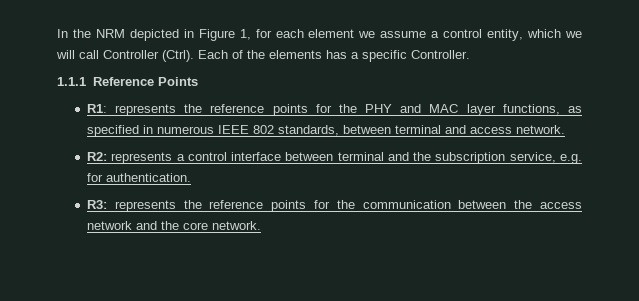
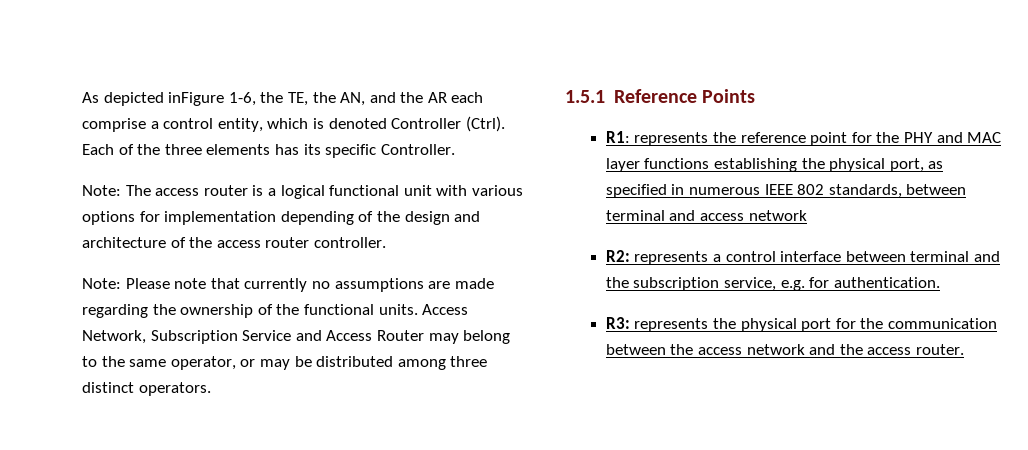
- In the NRM depicted in Figure 1, for each element we assume a control entity, which we will call Controller (Ctrl).
+ As depicted inFigure 1-6, the TE, the AN, and the AR each comprise a control entity, which is denoted Controller (Ctrl).
- Each of the elements has a specific Controller.
+ Each of the three elements has its specific Controller.
- 1.1.1 Reference Points
+ Note: The access router is a logical functional unit with various options for implementation depending of the design and architecture of the access router controller.
+ Note: Please note that currently no assumptions are made regarding the ownership of the functional units. Access Network, Subscription Service and Access Router may belong to the same operator, or may be distributed among three distinct operators.
+ 1.5.1 Reference Points
- R1: represents the reference points for the PHY and MAC layer functions, as specified in numerous IEEE 802 standards, between terminal and access network.
+ R1: represents the reference point for the PHY and MAC layer functions establishing the physical port, as specified in numerous IEEE 802 standards, between terminal and access network
- R3: represents the reference points for the communication between the access network and the core network.
+ R3: represents the physical port for the communication between the access network and the access router.

